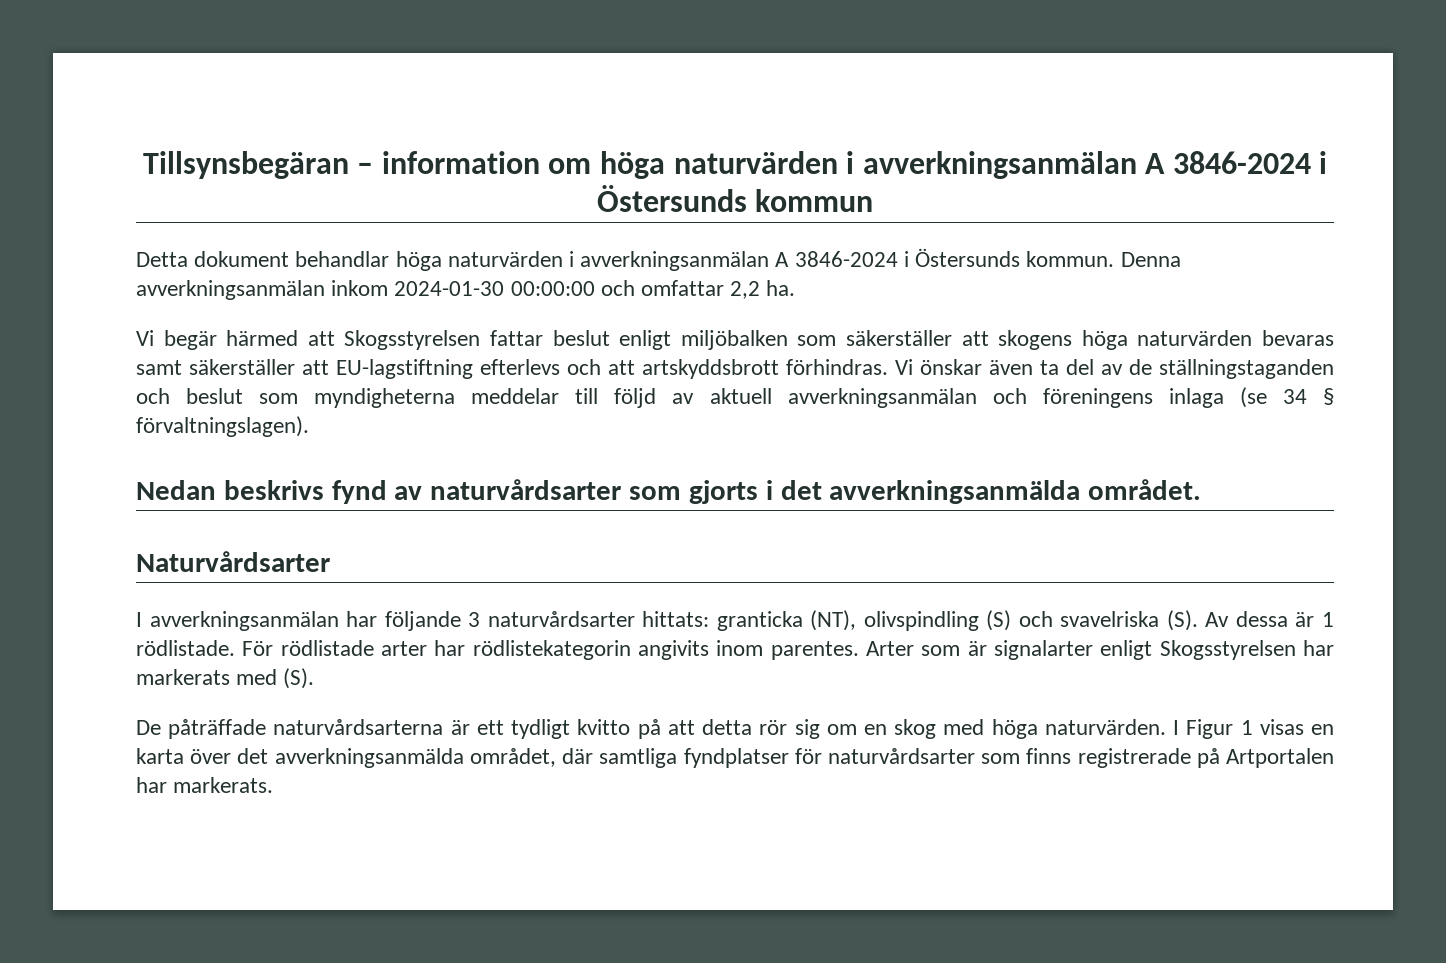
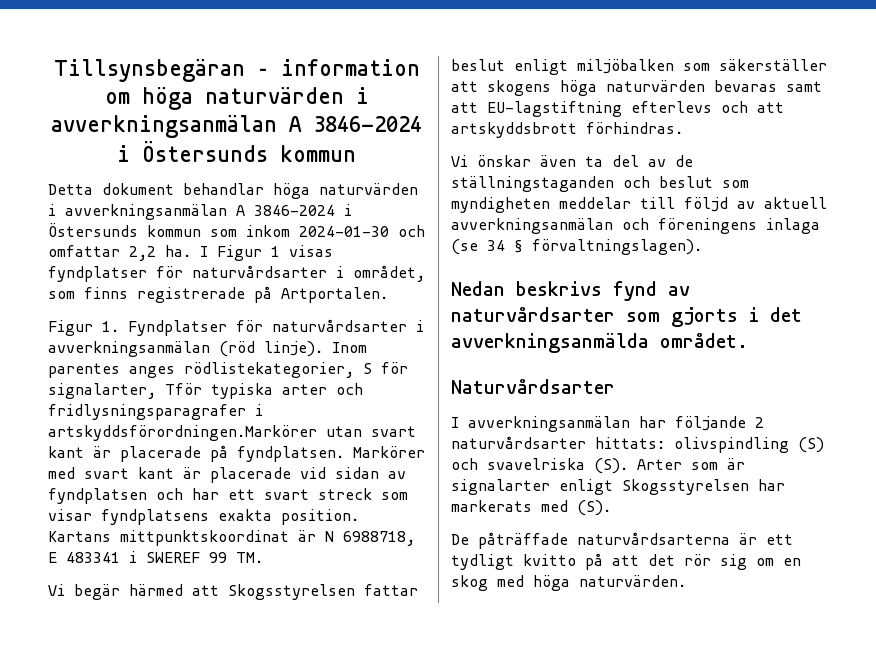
- Detta dokument behandlar höga naturvärden i avverkningsanmälan A 3846-2024 i Östersunds kommun. Denna avverkningsanmälan inkom 2024-01-30 00:00:00 och omfattar 2,2 ha.
+ Detta dokument behandlar höga naturvärden i avverkningsanmälan A 3846-2024 i Östersunds kommun som inkom 2024-01-30 och omfattar 2,2 ha. I Figur 1 visas fyndplatser för naturvårdsarter i området, som finns registrerade på Artportalen.
+ Figur 1. Fyndplatser för naturvårdsarter i avverkningsanmälan (röd linje). Inom parentes anges rödlistekategorier, S för signalarter, Tför typiska arter och fridlysningsparagrafer i artskyddsförordningen.Markörer utan svart kant är placerade på fyndplatsen. Markörer med svart kant är placerade vid sidan av fyndplatsen och har ett svart streck som visar fyndplatsens exakta position. Kartans mittpunktskoordinat är N 6988718, E 483341 i SWEREF 99 TM.
- Vi begär härmed att Skogsstyrelsen fattar beslut enligt miljöbalken som säkerställer att skogens höga naturvärden bevaras samt säkerställer att EU-lagstiftning efterlevs och att artskyddsbrott förhindras. Vi önskar även ta del av de ställningstaganden och beslut som myndigheterna meddelar till följd av aktuell avverkningsanmälan och föreningens inlaga (se 34 § förvaltningslagen).
+ Vi begär härmed att Skogsstyrelsen fattar beslut enligt miljöbalken som säkerställer att skogens höga naturvärden bevaras samt att EU-lagstiftning efterlevs och att artskyddsbrott förhindras.
+ Vi önskar även ta del av de ställningstaganden och beslut som myndigheten meddelar till följd av aktuell avverkningsanmälan och föreningens inlaga (se 34 § förvaltningslagen).
- I avverkningsanmälan har följande 3 naturvårdsarter hittats: granticka (NT), olivspindling (S) och svavelriska (S). Av dessa är 1 rödlistade. För rödlistade arter har rödlistekategorin angivits inom parentes. Arter som är signalarter enligt Skogsstyrelsen har markerats med (S).
+ I avverkningsanmälan har följande 2 naturvårdsarter hittats: olivspindling (S) och svavelriska (S). Arter som är signalarter enligt Skogsstyrelsen har markerats med (S).
- De påträffade naturvårdsarterna är ett tydligt kvitto på att detta rör sig om en skog med höga naturvärden. I Figur 1 visas en karta över det avverkningsanmälda området, där samtliga fyndplatser för naturvårdsarter som finns registrerade på Artportalen har markerats.
+ De påträffade naturvårdsarterna är ett tydligt kvitto på att det rör sig om en skog med höga naturvärden.

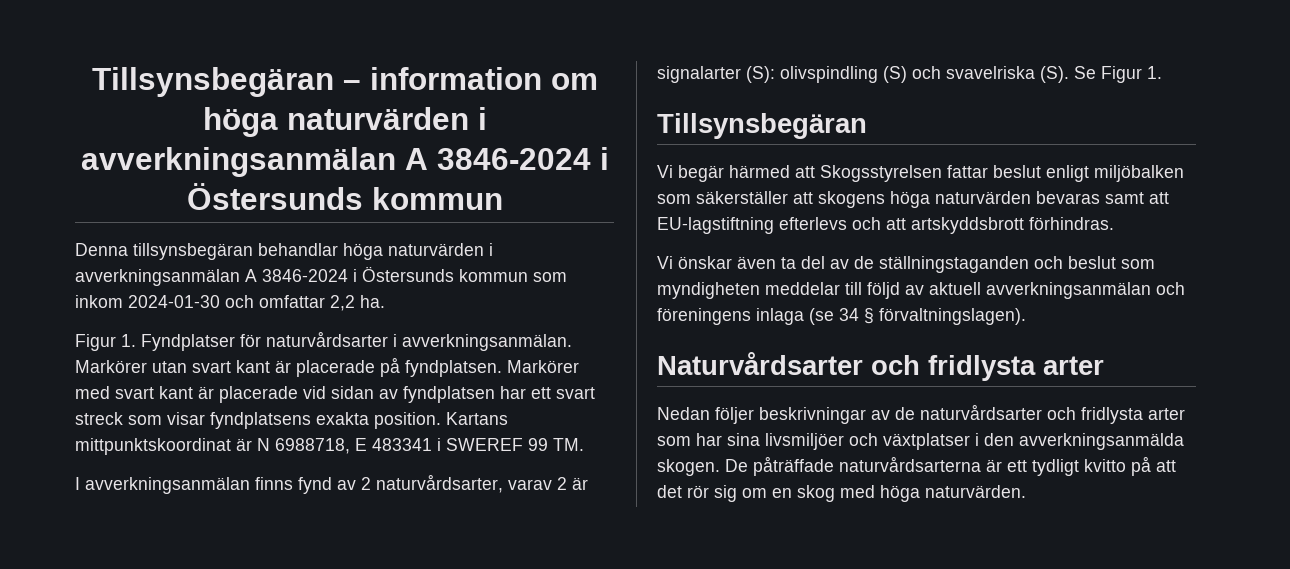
- Detta dokument behandlar höga naturvärden i avverkningsanmälan A 3846-2024 i Östersunds kommun som inkom 2024-01-30 och omfattar 2,2 ha. I Figur 1 visas fyndplatser för naturvårdsarter i området, som finns registrerade på Artportalen.
+ Denna tillsynsbegäran behandlar höga naturvärden i avverkningsanmälan A 3846-2024 i Östersunds kommun som inkom 2024-01-30 och omfattar 2,2 ha.
- Figur 1. Fyndplatser för naturvårdsarter i avverkningsanmälan (röd linje). Inom parentes anges rödlistekategorier, S för signalarter, Tför typiska arter och fridlysningsparagrafer i artskyddsförordningen.Markörer utan svart kant är placerade på fyndplatsen.
+ Figur 1. Fyndplatser för naturvårdsarter i avverkningsanmälan. Markörer utan svart kant är placerade på fyndplatsen.
- Markörer med svart kant är placerade vid sidan av fyndplatsen och har ett svart streck som visar fyndplatsens exakta position.
+ Markörer med svart kant är placerade vid sidan av fyndplatsen har ett svart streck som visar fyndplatsens exakta position.
+ I avverkningsanmälan finns fynd av 2 naturvårdsarter, varav 2 är signalarter (S): olivspindling (S) och svavelriska (S). Se Figur 1.
+ Tillsynsbegäran
- Nedan beskrivs fynd av naturvårdsarter som gjorts i det avverkningsanmälda området.
- Naturvårdsarter
- I avverkningsanmälan har följande 2 naturvårdsarter hittats: olivspindling (S) och svavelriska (S). Arter som är signalarter enligt Skogsstyrelsen har markerats med (S).
- De påträffade naturvårdsarterna är ett tydligt kvitto på att det rör sig om en skog med höga naturvärden.
+ Naturvårdsarter och fridlysta arter
+ Nedan följer beskrivningar av de naturvårdsarter och fridlysta arter som har sina livsmiljöer och växtplatser i den avverkningsanmälda skogen. De påträffade naturvårdsarterna är ett tydligt kvitto på att det rör sig om en skog med höga naturvärden.

